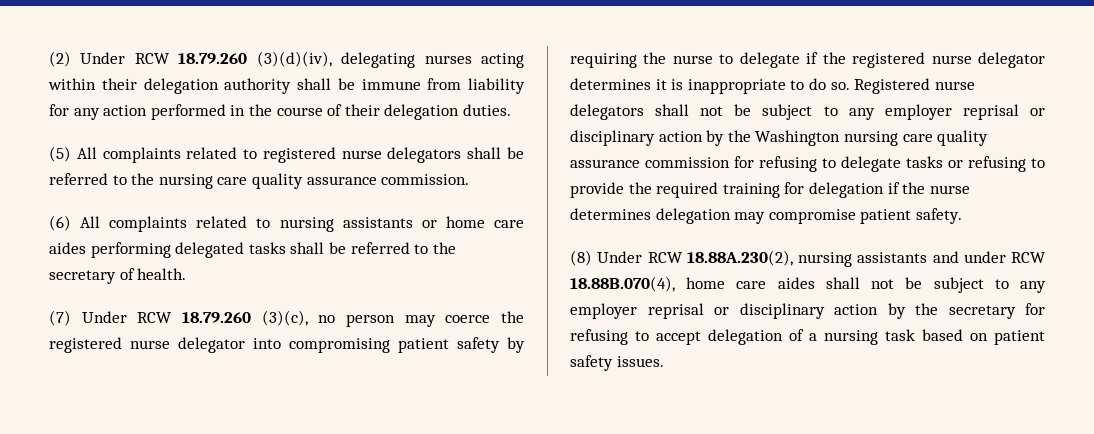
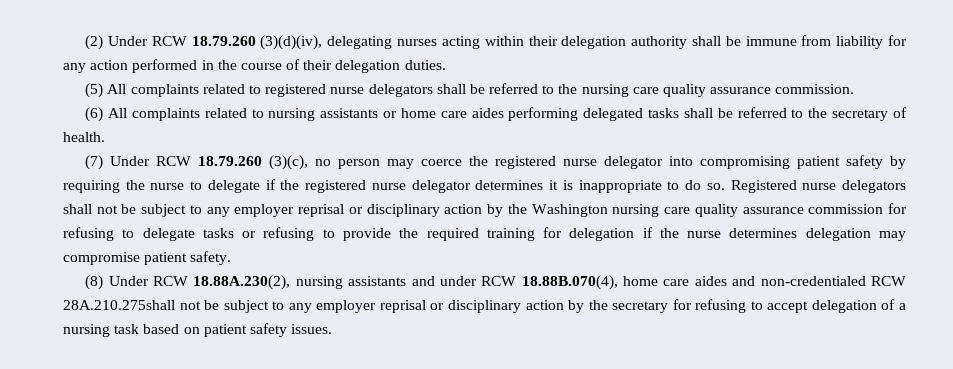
- (8) Under RCW 18.88A.230(2), nursing assistants and under RCW 18.88B.070(4), home care aides shall not be subject to any employer reprisal or disciplinary action by the secretary for refusing to accept delegation of a nursing task based on patient safety issues.
+ (8) Under RCW 18.88A.230(2), nursing assistants and under RCW 18.88B.070(4), home care aides and non-credentialed RCW 28A.210.275shall not be subject to any employer reprisal or disciplinary action by the secretary for refusing to accept delegation of a nursing task based on patient safety issues.

